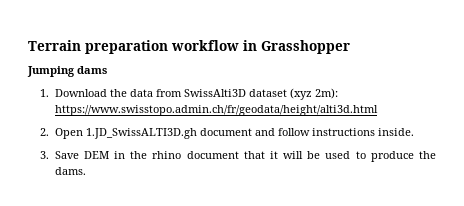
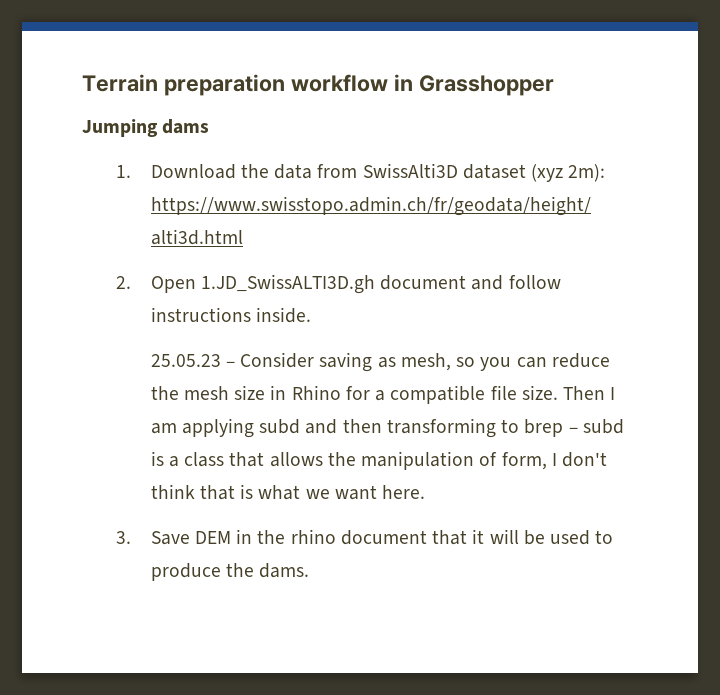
+ 25.05.23 – Consider saving as mesh, so you can reduce the mesh size in Rhino for a compatible file size. Then I am applying subd and then transforming to brep – subd is a class that allows the manipulation of form, I don't think that is what we want here.

